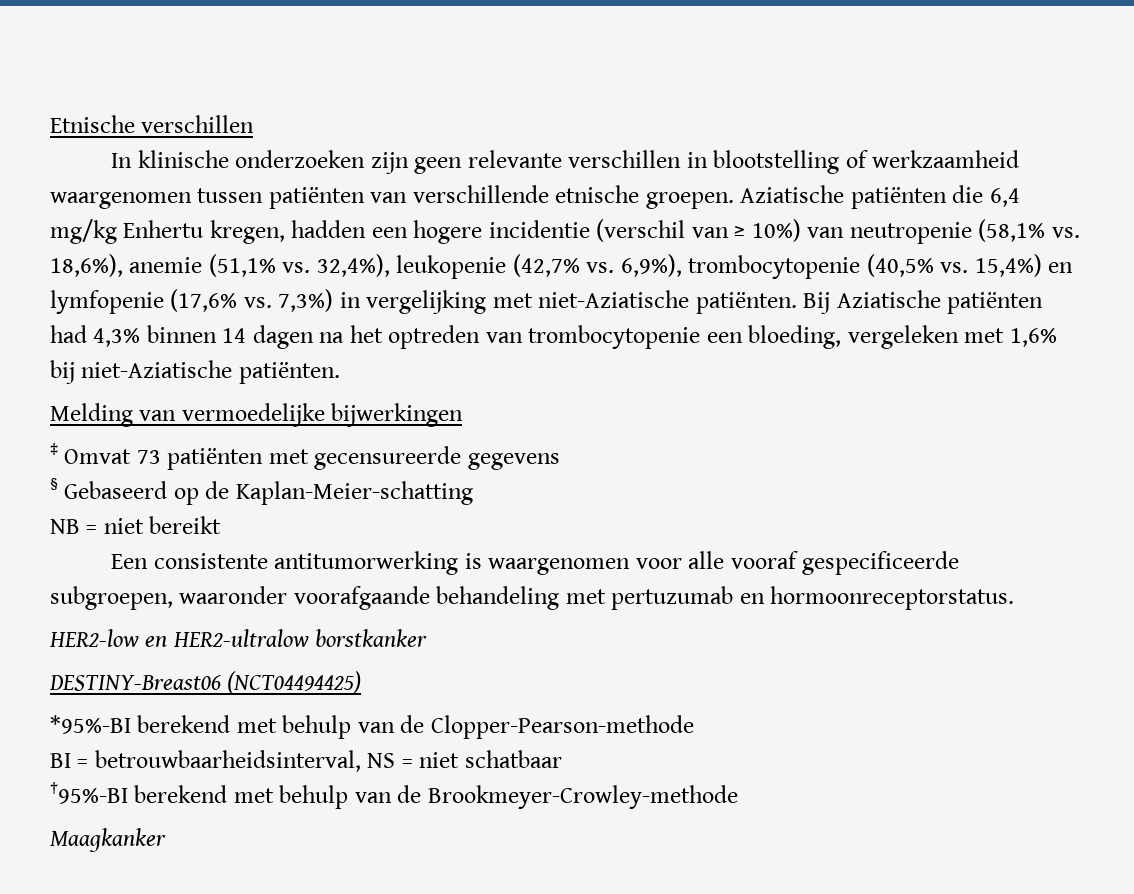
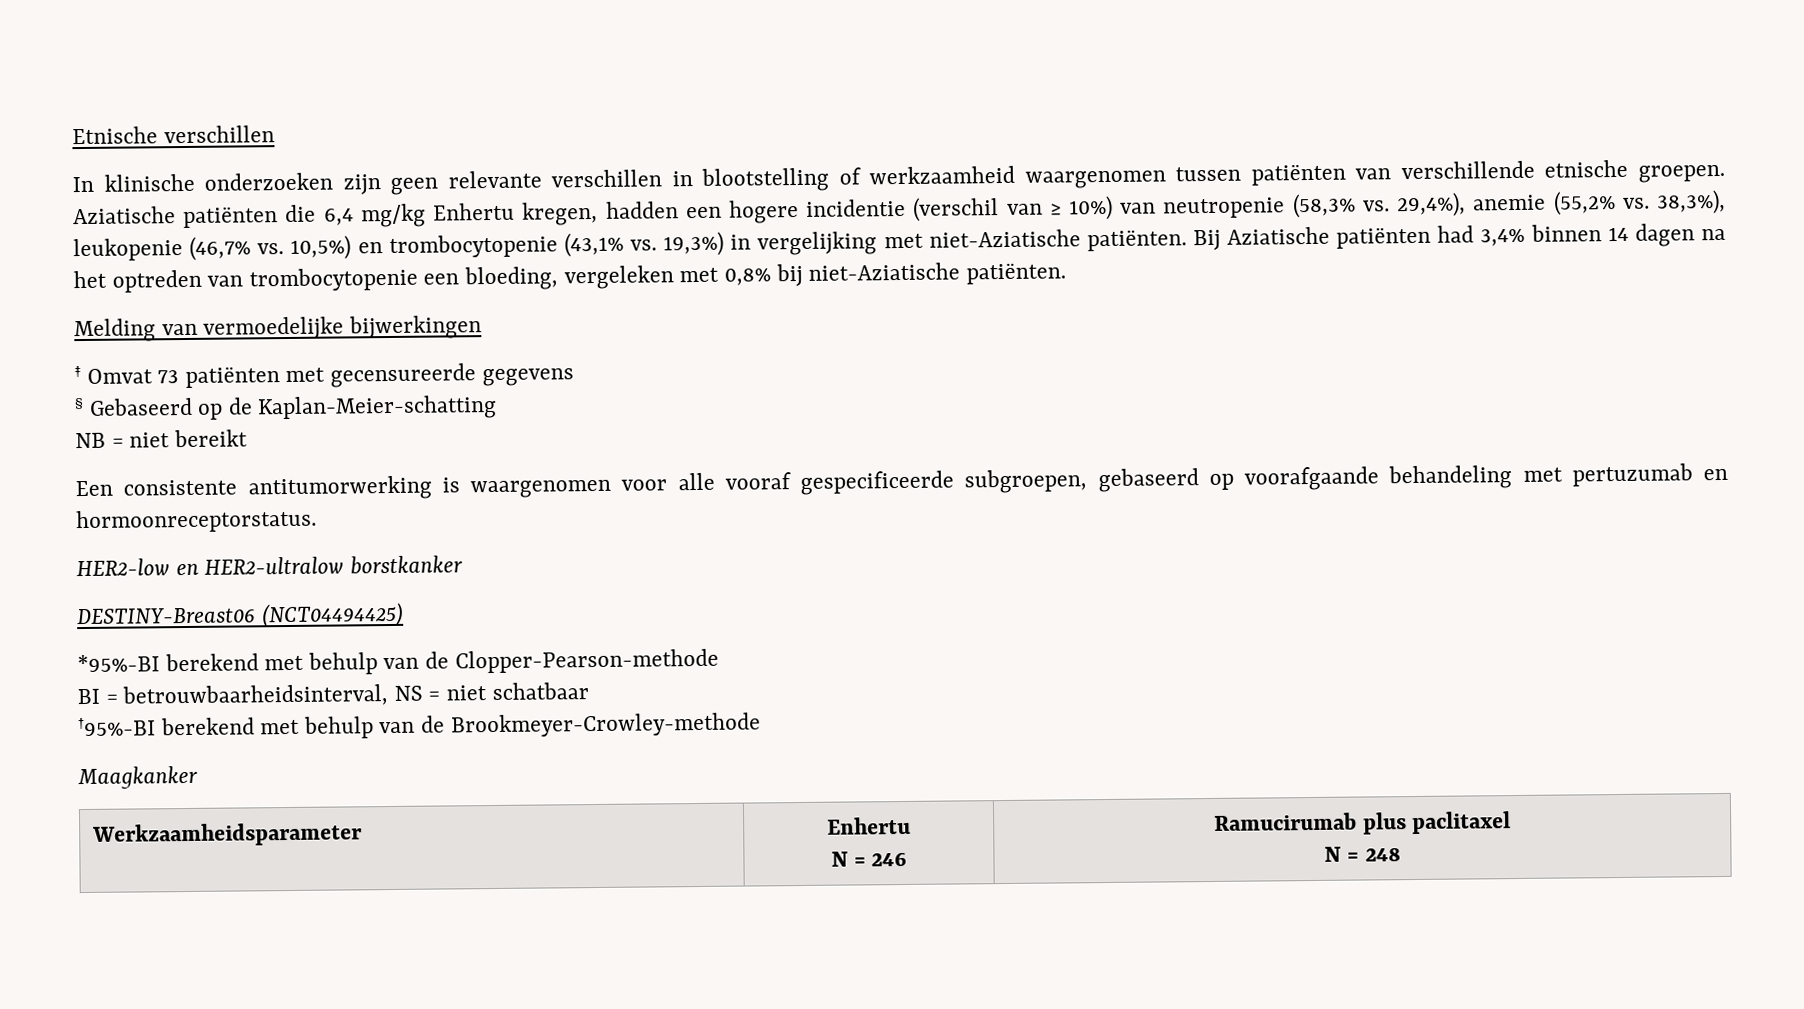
- Aziatische patiënten die 6,4 mg/kg Enhertu kregen, hadden een hogere incidentie (verschil van ≥ 10%) van neutropenie (58,1% vs. 18,6%), anemie (51,1% vs. 32,4%), leukopenie (42,7% vs. 6,9%), trombocytopenie (40,5% vs. 15,4%) en lymfopenie (17,6% vs. 7,3%) in vergelijking met niet-Aziatische patiënten.
+ Aziatische patiënten die 6,4 mg/kg Enhertu kregen, hadden een hogere incidentie (verschil van ≥ 10%) van neutropenie (58,3% vs. 29,4%), anemie (55,2% vs. 38,3%), leukopenie (46,7% vs. 10,5%) en trombocytopenie (43,1% vs. 19,3%) in vergelijking met niet-Aziatische patiënten.
- Bij Aziatische patiënten had 4,3% binnen 14 dagen na het optreden van trombocytopenie een bloeding, vergeleken met 1,6% bij niet-Aziatische patiënten.
+ Bij Aziatische patiënten had 3,4% binnen 14 dagen na het optreden van trombocytopenie een bloeding, vergeleken met 0,8% bij niet-Aziatische patiënten.
- Een consistente antitumorwerking is waargenomen voor alle vooraf gespecificeerde subgroepen, waaronder voorafgaande behandeling met pertuzumab en hormoonreceptorstatus.
+ Een consistente antitumorwerking is waargenomen voor alle vooraf gespecificeerde subgroepen, gebaseerd op voorafgaande behandeling met pertuzumab en hormoonreceptorstatus.
+ Werkzaamheidsparameter | Enhertu
+ N = 246 | Ramucirumab plus paclitaxel
+ N = 248

